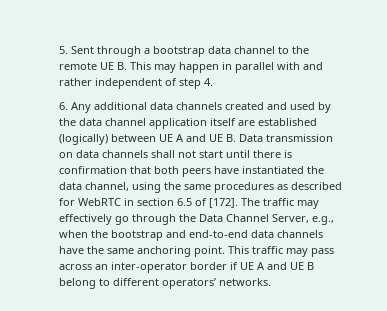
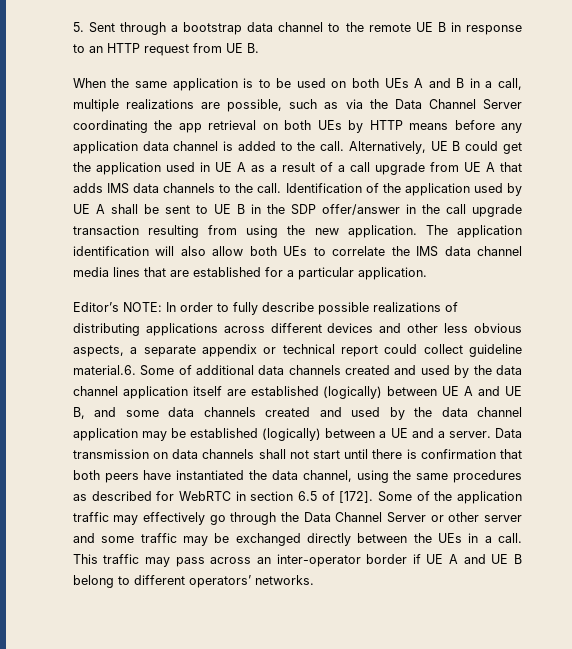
- 5. Sent through a bootstrap data channel to the remote UE B. This may happen in parallel with and rather independent of step 4.
- 6. Any additional data channels created and used by the data channel application itself are established (logically) between UE A and UE B. Data transmission on data channels shall not start until there is confirmation that both peers have instantiated the data channel, using the same procedures as described for WebRTC in section 6.5 of [172].
+ 5. Sent through a bootstrap data channel to the remote UE B in response to an HTTP request from UE B.
+ When the same application is to be used on both UEs A and B in a call, multiple realizations are possible, such as via the Data Channel Server coordinating the app retrieval on both UEs by HTTP means before any application data channel is added to the call. Alternatively, UE B could get the application used in UE A as a result of a call upgrade from UE A that adds IMS data channels to the call. Identification of the application used by UE A shall be sent to UE B in the SDP offer/answer in the call upgrade transaction resulting from using the new application. The application identification will also allow both UEs to correlate the IMS data channel media lines that are established for a particular application.
+ Editor’s NOTE: In order to fully describe possible realizations of distributing applications across different devices and other less obvious aspects, a separate appendix or technical report could collect guideline material.6. Some of additional data channels created and used by the data channel application itself are established (logically) between UE A and UE B, and some data channels created and used by the data channel application may be established (logically) between a UE and a server. Data transmission on data channels shall not start until there is confirmation that both peers have instantiated the data channel, using the same procedures as described for WebRTC in section 6.5 of [172].
- The traffic may effectively go through the Data Channel Server, e.g., when the bootstrap and end-to-end data channels have the same anchoring point.
+ Some of the application traffic may effectively go through the Data Channel Server or other server and some traffic may be exchanged directly between the UEs in a call.

